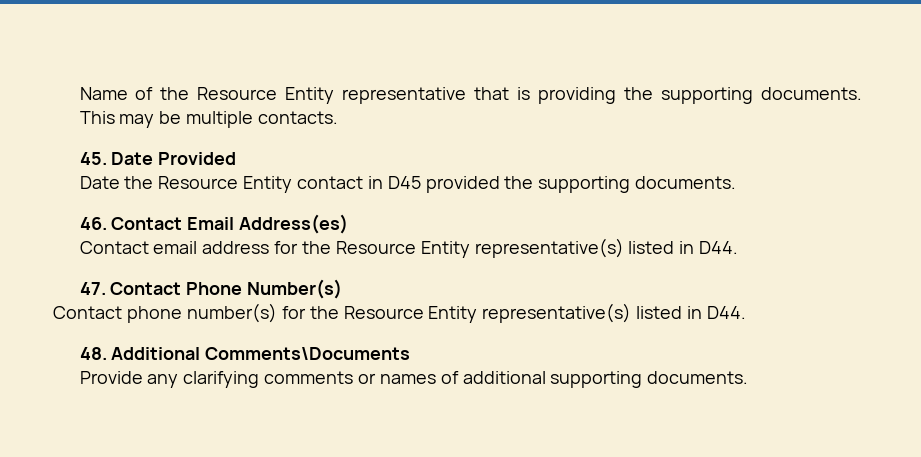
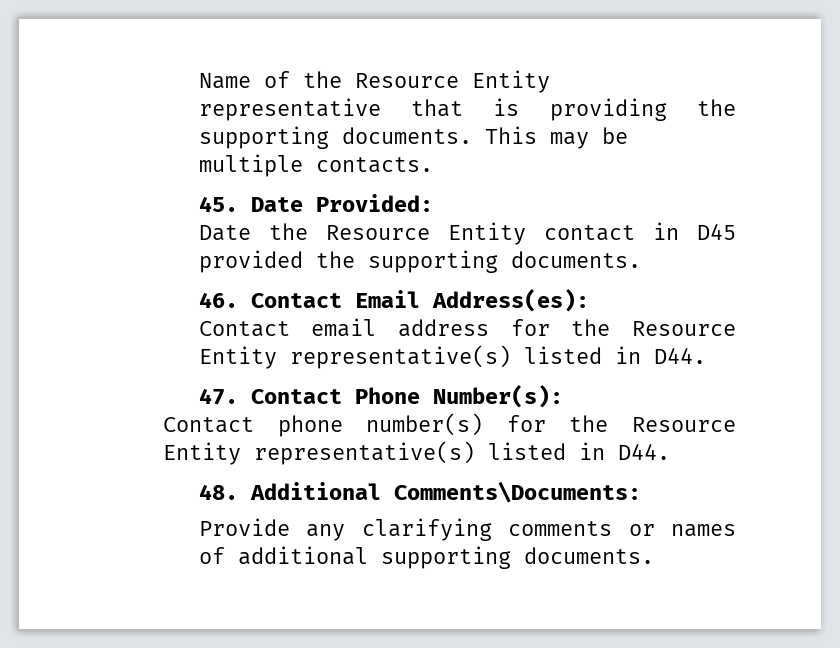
- 45. Date Provided
+ 45. Date Provided:
- 46. Contact Email Address(es)
+ 46. Contact Email Address(es):
- 47. Contact Phone Number(s)
+ 47. Contact Phone Number(s):
- 48. Additional Comments\Documents
+ 48. Additional Comments\Documents:

